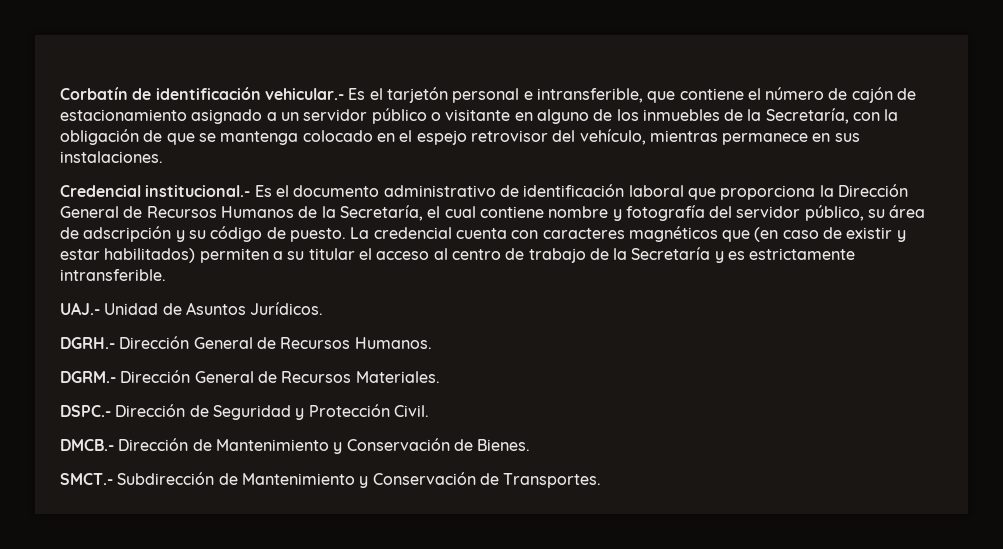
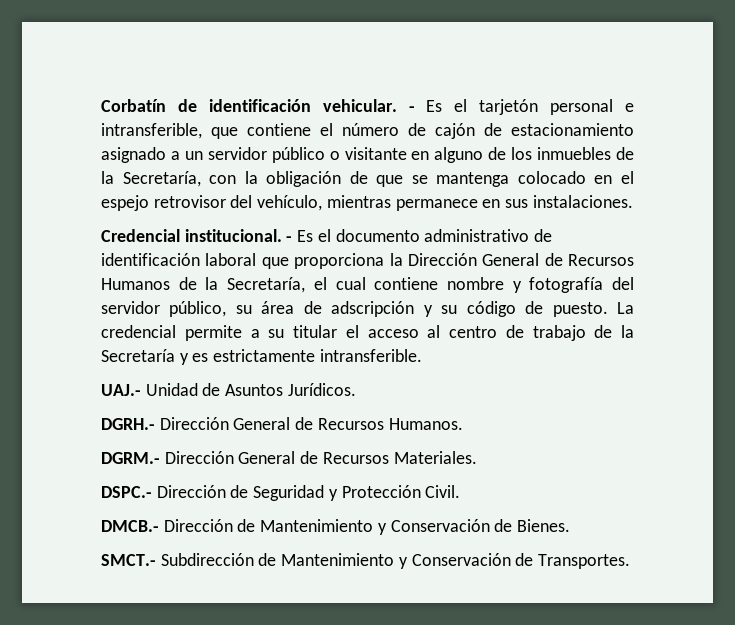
- Corbatín de identificación vehicular.- Es el tarjetón personal e intransferible, que contiene el número de cajón de estacionamiento asignado a un servidor público o visitante en alguno de los inmuebles de la Secretaría, con la obligación de que se mantenga colocado en el espejo retrovisor del vehículo, mientras permanece en sus instalaciones.
+ Corbatín de identificación vehicular. - Es el tarjetón personal e intransferible, que contiene el número de cajón de estacionamiento asignado a un servidor público o visitante en alguno de los inmuebles de la Secretaría, con la obligación de que se mantenga colocado en el espejo retrovisor del vehículo, mientras permanece en sus instalaciones.
- Credencial institucional.- Es el documento administrativo de identificación laboral que proporciona la Dirección General de Recursos Humanos de la Secretaría, el cual contiene nombre y fotografía del servidor público, su área de adscripción y su código de puesto.
+ Credencial institucional. - Es el documento administrativo de identificación laboral que proporciona la Dirección General de Recursos Humanos de la Secretaría, el cual contiene nombre y fotografía del servidor público, su área de adscripción y su código de puesto.
- La credencial cuenta con caracteres magnéticos que (en caso de existir y estar habilitados) permiten a su titular el acceso al centro de trabajo de la Secretaría y es estrictamente intransferible.
+ La credencial permite a su titular el acceso al centro de trabajo de la Secretaría y es estrictamente intransferible.

